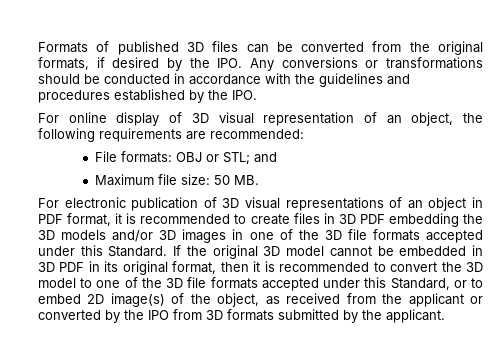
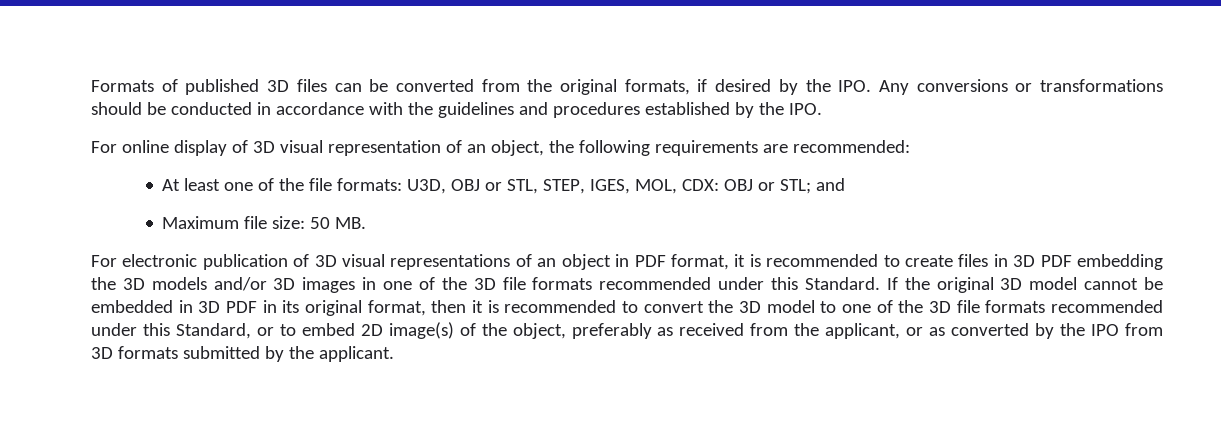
- File formats: OBJ or STL; and
+ At least one of the file formats: U3D, OBJ or STL, STEP, IGES, MOL, CDX: OBJ or STL; and
- For electronic publication of 3D visual representations of an object in PDF format, it is recommended to create files in 3D PDF embedding the 3D models and/or 3D images in one of the 3D file formats accepted under this Standard.
+ For electronic publication of 3D visual representations of an object in PDF format, it is recommended to create files in 3D PDF embedding the 3D models and/or 3D images in one of the 3D file formats recommended under this Standard.
- If the original 3D model cannot be embedded in 3D PDF in its original format, then it is recommended to convert the 3D model to one of the 3D file formats accepted under this Standard, or to embed 2D image(s) of the object, as received from the applicant or converted by the IPO from 3D formats submitted by the applicant.
+ If the original 3D model cannot be embedded in 3D PDF in its original format, then it is recommended to convert the 3D model to one of the 3D file formats recommended under this Standard, or to embed 2D image(s) of the object, preferably as received from the applicant, or as converted by the IPO from 3D formats submitted by the applicant.

